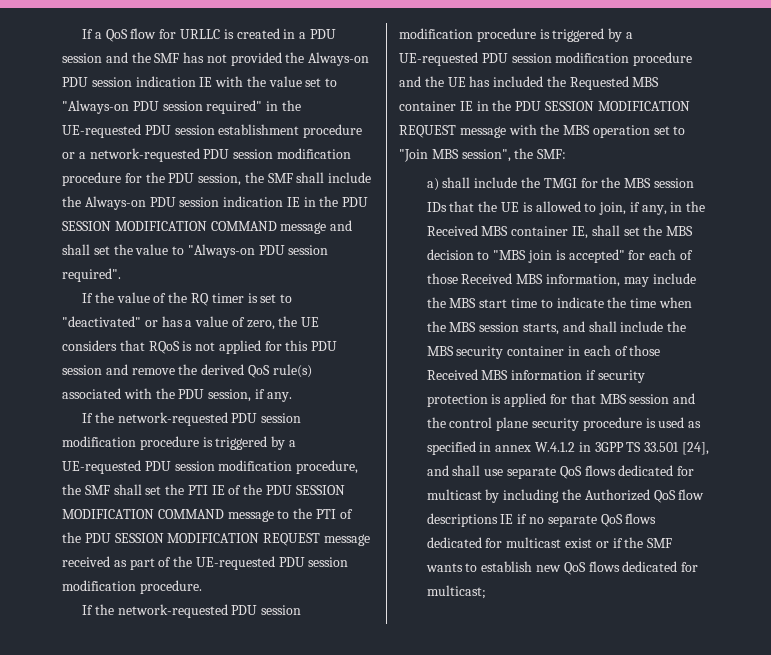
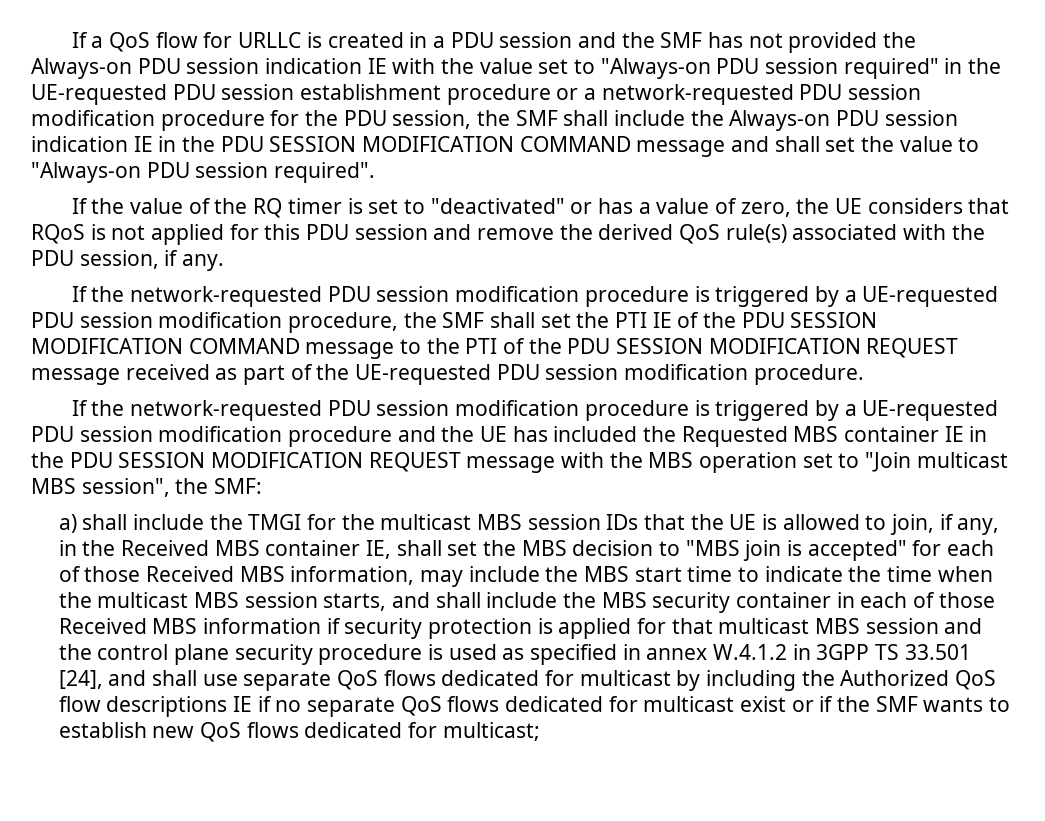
- If the network-requested PDU session modification procedure is triggered by a UE-requested PDU session modification procedure and the UE has included the Requested MBS container IE in the PDU SESSION MODIFICATION REQUEST message with the MBS operation set to "Join MBS session", the SMF:
+ If the network-requested PDU session modification procedure is triggered by a UE-requested PDU session modification procedure and the UE has included the Requested MBS container IE in the PDU SESSION MODIFICATION REQUEST message with the MBS operation set to "Join multicast MBS session", the SMF:
- a) shall include the TMGI for the MBS session IDs that the UE is allowed to join, if any, in the Received MBS container IE, shall set the MBS decision to "MBS join is accepted" for each of those Received MBS information, may include the MBS start time to indicate the time when the MBS session starts, and shall include the MBS security container in each of those Received MBS information if security protection is applied for that MBS session and the control plane security procedure is used as specified in annex W.4.1.2 in 3GPP TS 33.501 [24], and shall use separate QoS flows dedicated for multicast by including the Authorized QoS flow descriptions IE if no separate QoS flows dedicated for multicast exist or if the SMF wants to establish new QoS flows dedicated for multicast;
+ a) shall include the TMGI for the multicast MBS session IDs that the UE is allowed to join, if any, in the Received MBS container IE, shall set the MBS decision to "MBS join is accepted" for each of those Received MBS information, may include the MBS start time to indicate the time when the multicast MBS session starts, and shall include the MBS security container in each of those Received MBS information if security protection is applied for that multicast MBS session and the control plane security procedure is used as specified in annex W.4.1.2 in 3GPP TS 33.501 [24], and shall use separate QoS flows dedicated for multicast by including the Authorized QoS flow descriptions IE if no separate QoS flows dedicated for multicast exist or if the SMF wants to establish new QoS flows dedicated for multicast;

